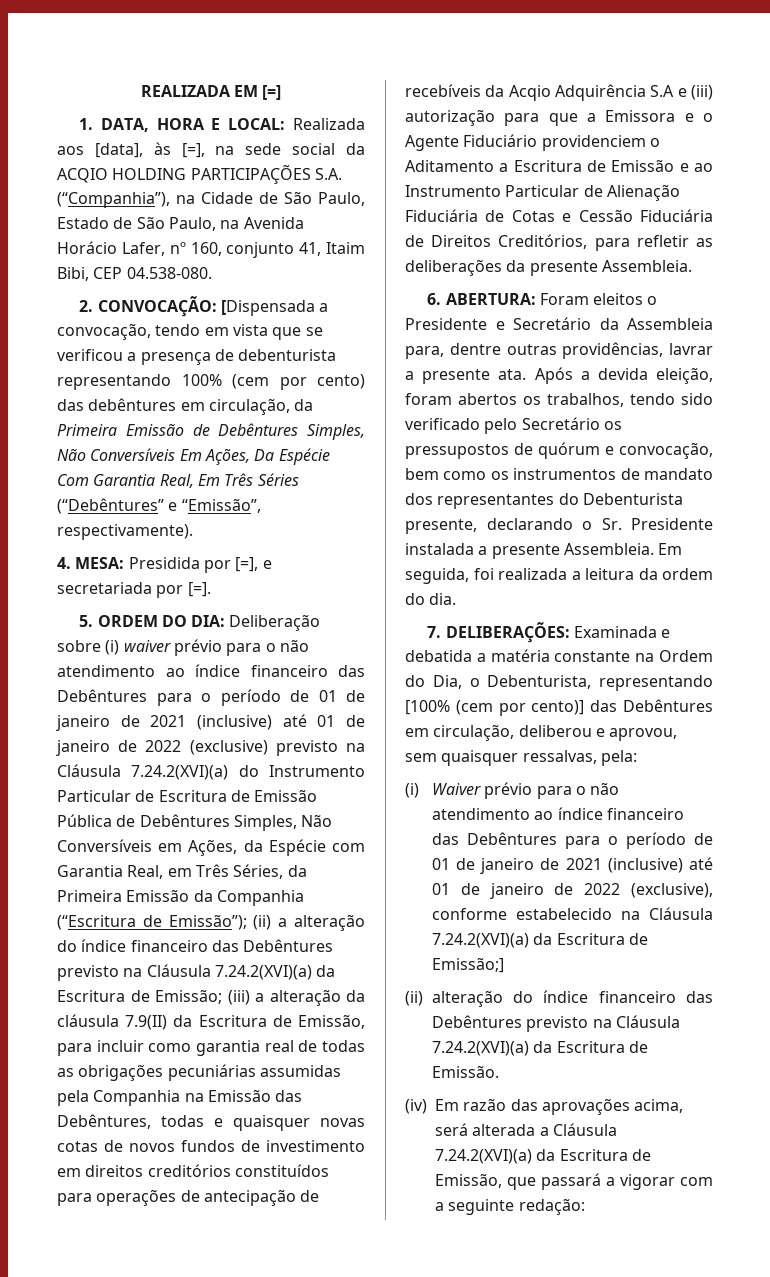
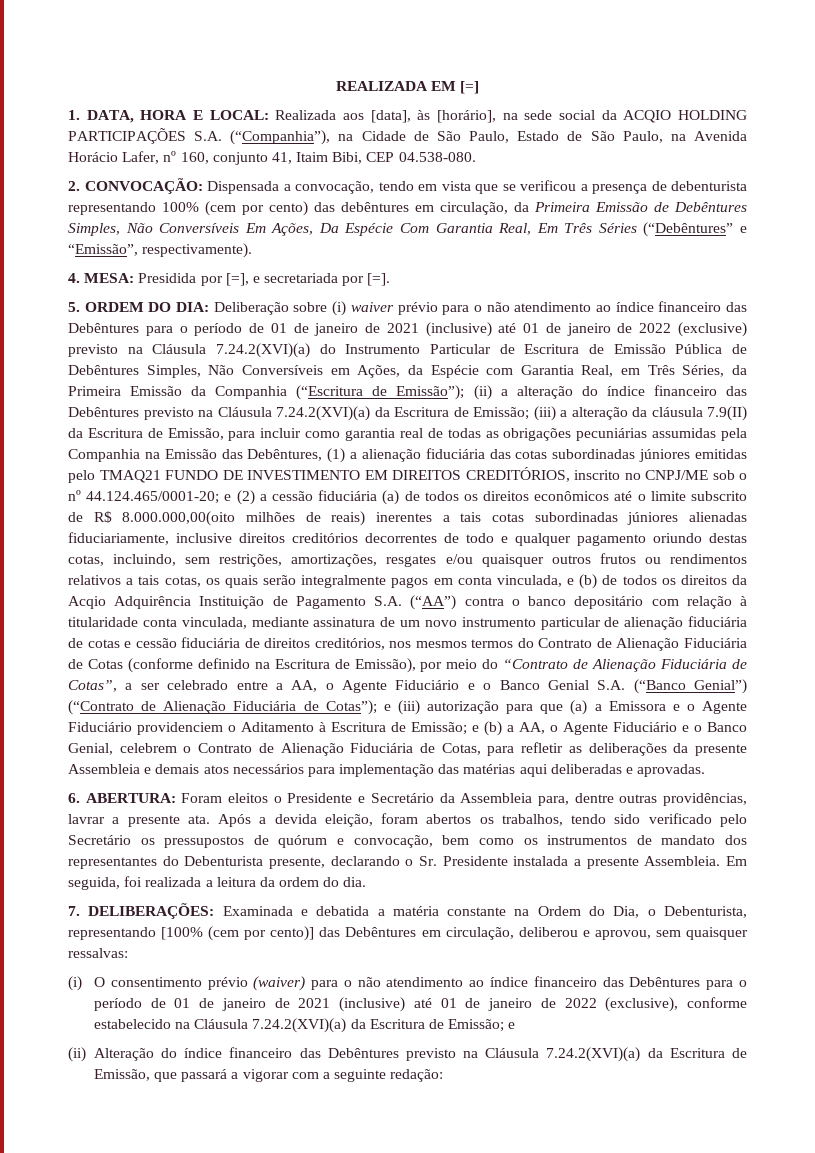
- 1. DATA, HORA E LOCAL: Realizada aos [data], às [=], na sede social da ACQIO HOLDING PARTICIPAÇÕES S.A. (“Companhia”), na Cidade de São Paulo, Estado de São Paulo, na Avenida Horácio Lafer, nº 160, conjunto 41, Itaim Bibi, CEP 04.538-080.
+ 1. DATA, HORA E LOCAL: Realizada aos [data], às [horário], na sede social da ACQIO HOLDING PARTICIPAÇÕES S.A. (“Companhia”), na Cidade de São Paulo, Estado de São Paulo, na Avenida Horácio Lafer, nº 160, conjunto 41, Itaim Bibi, CEP 04.538-080.
- 2. CONVOCAÇÃO: [Dispensada a convocação, tendo em vista que se verificou a presença de debenturista representando 100% (cem por cento) das debêntures em circulação, da Primeira Emissão de Debêntures Simples, Não Conversíveis Em Ações, Da Espécie Com Garantia Real, Em Três Séries (“Debêntures” e “Emissão”, respectivamente).
+ 2. CONVOCAÇÃO: Dispensada a convocação, tendo em vista que se verificou a presença de debenturista representando 100% (cem por cento) das debêntures em circulação, da Primeira Emissão de Debêntures Simples, Não Conversíveis Em Ações, Da Espécie Com Garantia Real, Em Três Séries (“Debêntures” e “Emissão”, respectivamente).
- (iii) a alteração da cláusula 7.9(II) da Escritura de Emissão, para incluir como garantia real de todas as obrigações pecuniárias assumidas pela Companhia na Emissão das Debêntures, todas e quaisquer novas cotas de novos fundos de investimento em direitos creditórios constituídos para operações de antecipação de recebíveis da Acqio Adquirência S.A e (iii) autorização para que a Emissora e o Agente Fiduciário providenciem o Aditamento a Escritura de Emissão e ao Instrumento Particular de Alienação Fiduciária de Cotas e Cessão Fiduciária de Direitos Creditórios, para refletir as deliberações da presente Assembleia.
+ (iii) a alteração da cláusula 7.9(II) da Escritura de Emissão, para incluir como garantia real de todas as obrigações pecuniárias assumidas pela Companhia na Emissão das Debêntures, (1) a alienação fiduciária das cotas subordinadas júniores emitidas pelo TMAQ21 FUNDO DE INVESTIMENTO EM DIREITOS CREDITÓRIOS, inscrito no CNPJ/ME sob o nº 44.124.465/0001-20; e (2) a cessão fiduciária (a) de todos os direitos econômicos até o limite subscrito de R$ 8.000.000,00(oito milhões de reais) inerentes a tais cotas subordinadas júniores alienadas fiduciariamente, inclusive direitos creditórios decorrentes de todo e qualquer pagamento oriundo destas cotas, incluindo, sem restrições, amortizações, resgates e/ou quaisquer outros frutos ou rendimentos relativos a tais cotas, os quais serão integralmente pagos em conta vinculada, e (b) de todos os direitos da Acqio Adquirência Instituição de Pagamento S.A. (“AA”) contra o banco depositário com relação à titularidade conta vinculada, mediante assinatura de um novo instrumento particular de alienação fiduciária de cotas e cessão fiduciária de direitos creditórios, nos mesmos termos do Contrato de Alienação Fiduciária de Cotas (conforme definido na Escritura de Emissão), por meio do “Contrato de Alienação Fiduciária de Cotas”, a ser celebrado entre a AA, o Agente Fiduciário e o Banco Genial S.A. (“Banco Genial”) (“Contrato de Alienação Fiduciária de Cotas”); e (iii) autorização para que (a) a Emissora e o Agente Fiduciário providenciem o Aditamento à Escritura de Emissão; e (b) a AA, o Agente Fiduciário e o Banco Genial, celebrem o Contrato de Alienação Fiduciária de Cotas, para refletir as deliberações da presente Assembleia e demais atos necessários para implementação das matérias aqui deliberadas e aprovadas.
- Examinada e debatida a matéria constante na Ordem do Dia, o Debenturista, representando [100% (cem por cento)] das Debêntures em circulação, deliberou e aprovou, sem quaisquer ressalvas, pela:
- (i) Waiver prévio para o não atendimento ao índice financeiro das Debêntures para o período de 01 de janeiro de 2021 (inclusive) até 01 de janeiro de 2022 (exclusive), conforme estabelecido na Cláusula 7.24.2(XVI)(a) da Escritura de Emissão;]
- (ii) alteração do índice financeiro das Debêntures previsto na Cláusula 7.24.2(XVI)(a) da Escritura de Emissão.
- (iv) Em razão das aprovações acima, será alterada a Cláusula 7.24.2(XVI)(a) da Escritura de Emissão, que passará a vigorar com a seguinte redação:
+ Examinada e debatida a matéria constante na Ordem do Dia, o Debenturista, representando [100% (cem por cento)] das Debêntures em circulação, deliberou e aprovou, sem quaisquer ressalvas:
+ (i) O consentimento prévio (waiver) para o não atendimento ao índice financeiro das Debêntures para o período de 01 de janeiro de 2021 (inclusive) até 01 de janeiro de 2022 (exclusive), conforme estabelecido na Cláusula 7.24.2(XVI)(a) da Escritura de Emissão; e
+ (ii) Alteração do índice financeiro das Debêntures previsto na Cláusula 7.24.2(XVI)(a) da Escritura de Emissão, que passará a vigorar com a seguinte redação:

